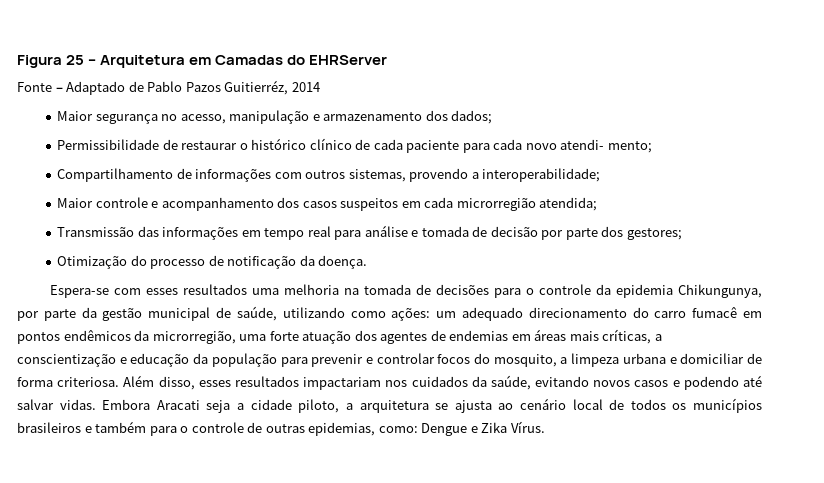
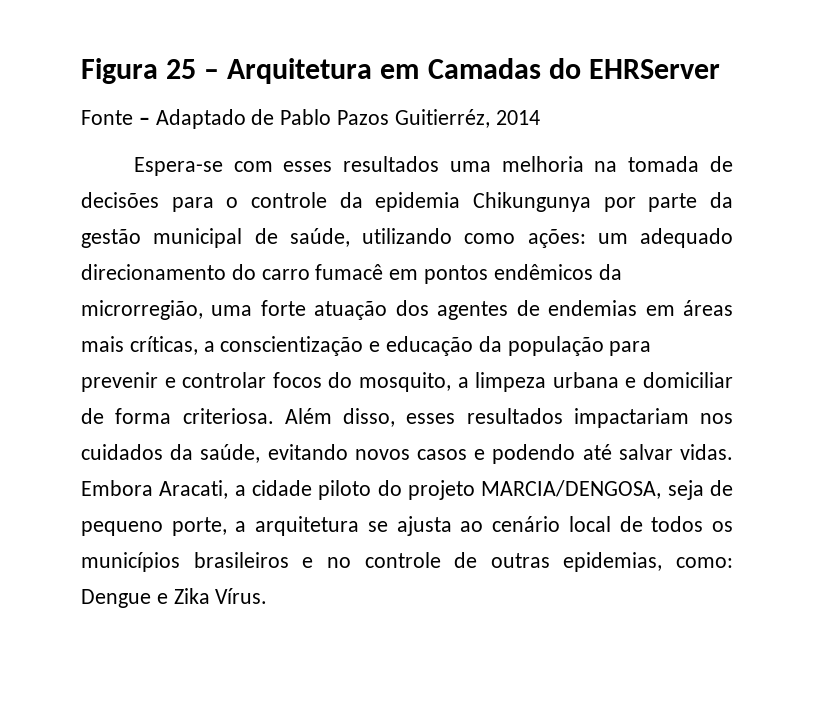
- Maior segurança no acesso, manipulação e armazenamento dos dados;
- Permissibilidade de restaurar o histórico clínico de cada paciente para cada novo atendi- mento;
- Compartilhamento de informações com outros sistemas, provendo a interoperabilidade;
- Maior controle e acompanhamento dos casos suspeitos em cada microrregião atendida;
- Transmissão das informações em tempo real para análise e tomada de decisão por parte dos gestores;
- Otimização do processo de notificação da doença.
- Espera-se com esses resultados uma melhoria na tomada de decisões para o controle da epidemia Chikungunya, por parte da gestão municipal de saúde, utilizando como ações:
+ Espera-se com esses resultados uma melhoria na tomada de decisões para o controle da epidemia Chikungunya por parte da gestão municipal de saúde, utilizando como ações:
- Embora Aracati seja a cidade piloto, a arquitetura se ajusta ao cenário local de todos os municípios brasileiros e também para o controle de outras epidemias, como: Dengue e Zika Vírus.
+ Embora Aracati, a cidade piloto do projeto MARCIA/DENGOSA, seja de pequeno porte, a arquitetura se ajusta ao cenário local de todos os municípios brasileiros e no controle de outras epidemias, como: Dengue e Zika Vírus.

